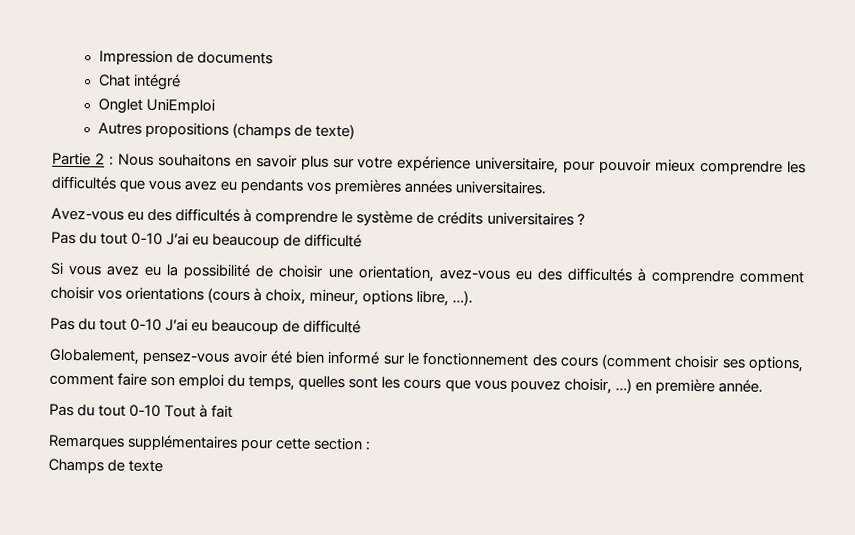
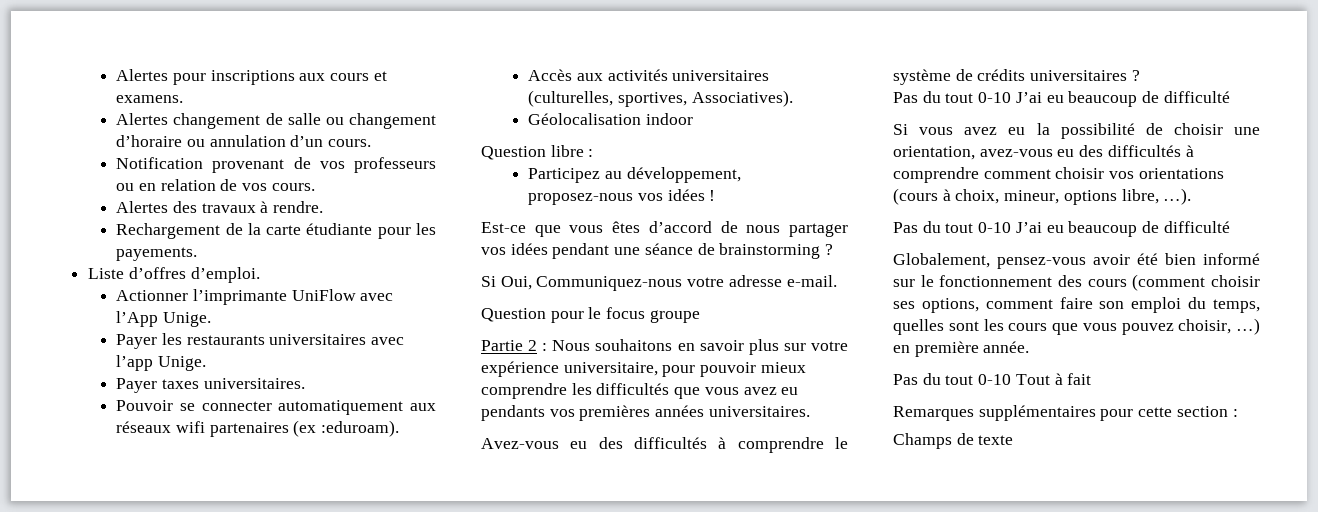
- Impression de documents
- Chat intégré
- Onglet UniEmploi
- Autres propositions (champs de texte)
+ Alertes pour inscriptions aux cours et examens.
+ Alertes changement de salle ou changement d’horaire ou annulation d’un cours.
+ Notification provenant de vos professeurs ou en relation de vos cours.
+ Alertes des travaux à rendre.
+ Rechargement de la carte étudiante pour les payements.
+ Liste d’offres d’emploi.
+ Actionner l’imprimante UniFlow avec l’App Unige.
+ Payer les restaurants universitaires avec l’app Unige.
+ Payer taxes universitaires.
+ Pouvoir se connecter automatiquement aux réseaux wifi partenaires (ex :eduroam).
+ Accès aux activités universitaires (culturelles, sportives, Associatives).
+ Géolocalisation indoor
+ Question libre :
+ Participez au développement, proposez-nous vos idées !
+ Est-ce que vous êtes d’accord de nous partager vos idées pendant une séance de brainstorming ?
+ Si Oui, Communiquez-nous votre adresse e-mail.
+ Question pour le focus groupe

